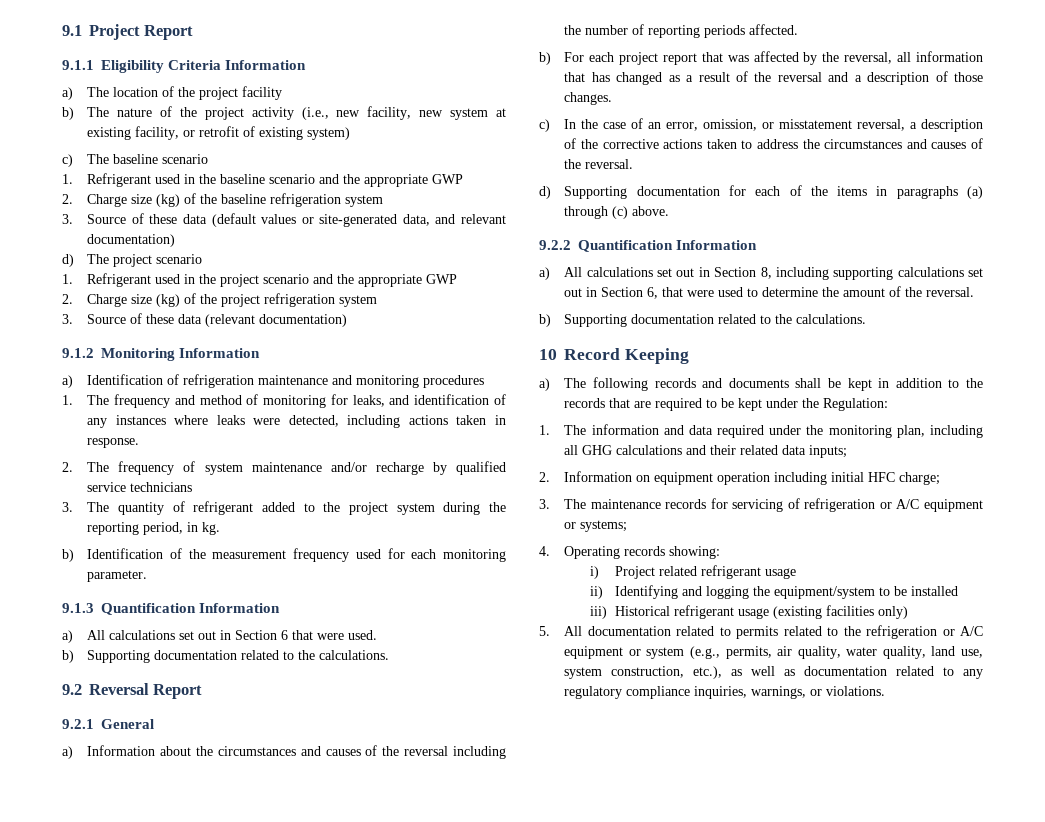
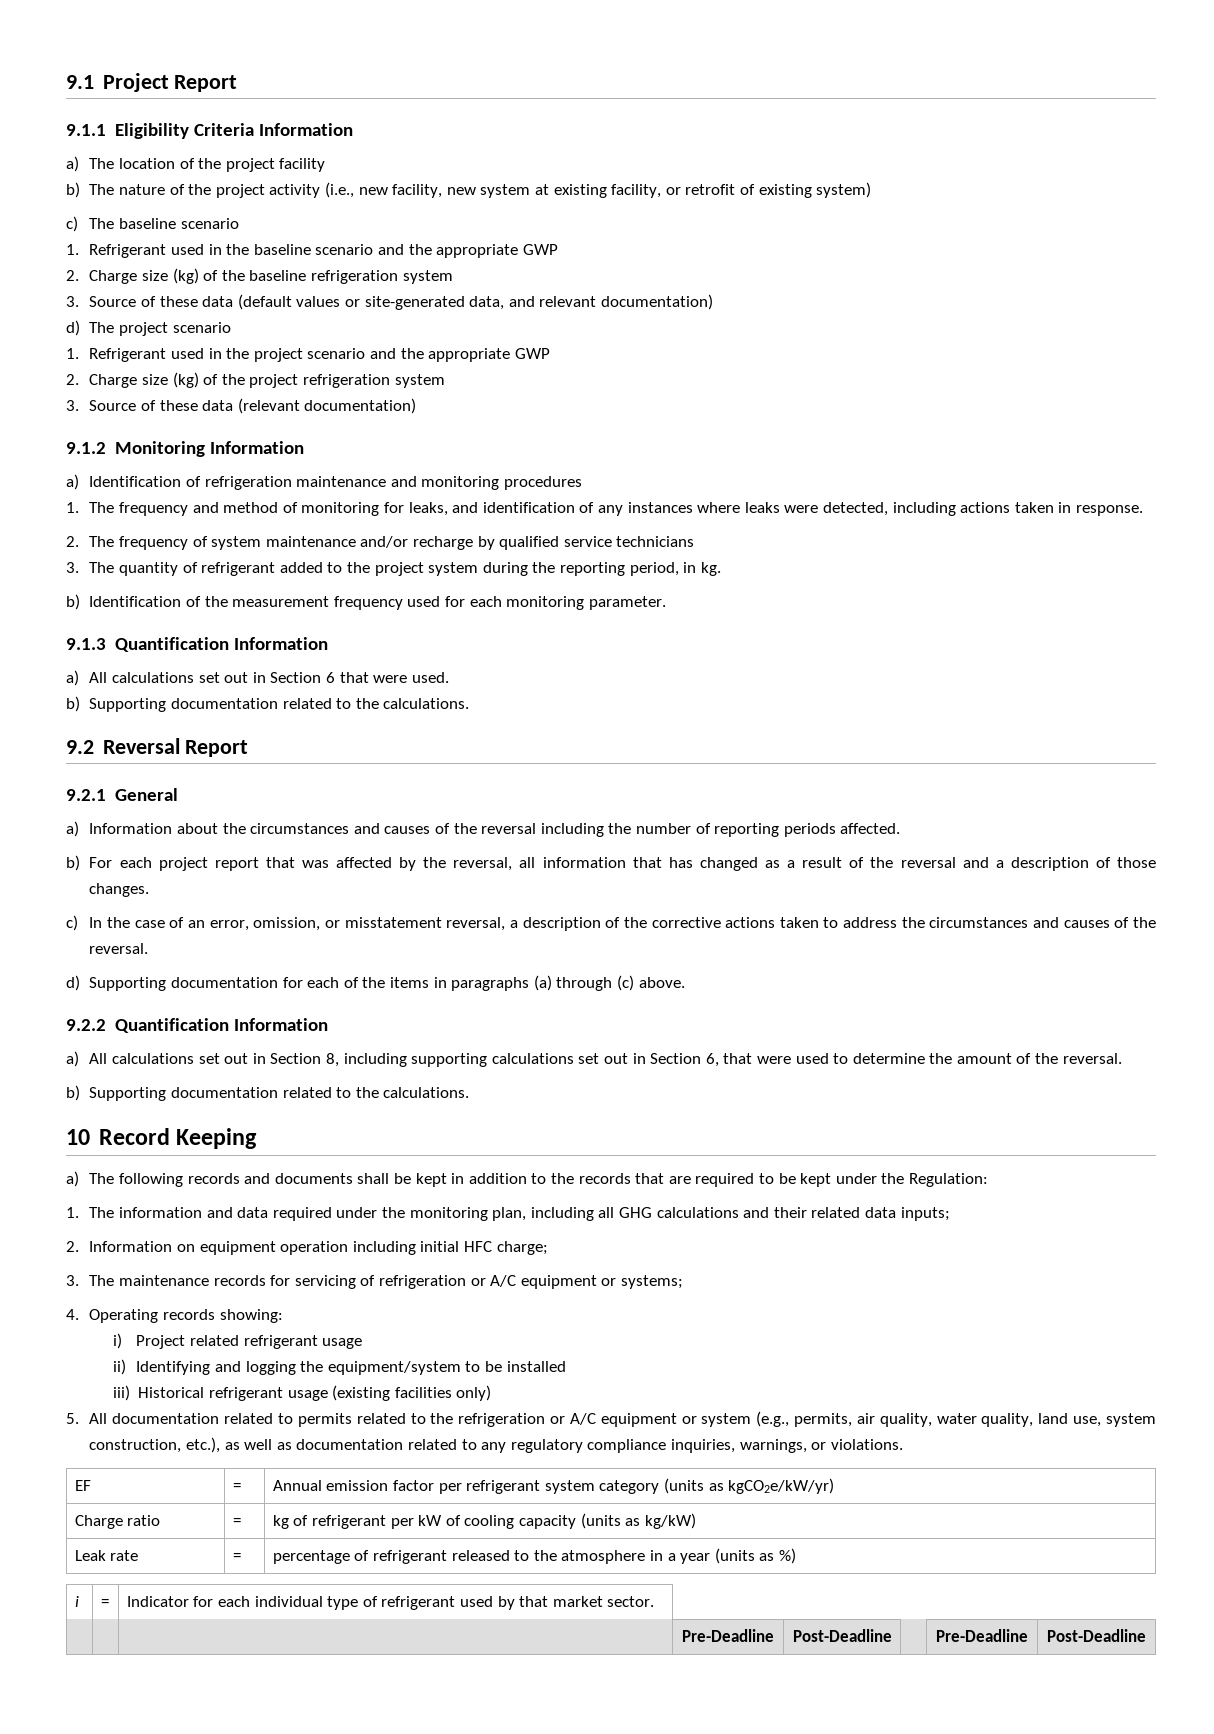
+ EF | = | Annual emission factor per refrigerant system category (units as kgCO2e/kW/yr)
+ Charge ratio | = | kg of refrigerant per kW of cooling capacity (units as kg/kW)
+ Leak rate | = | percentage of refrigerant released to the atmosphere in a year (units as %)
+ i | = | Indicator for each individual type of refrigerant used by that market sector.
+ | | | Pre-Deadline | Post-Deadline | | Pre-Deadline | Post-Deadline

